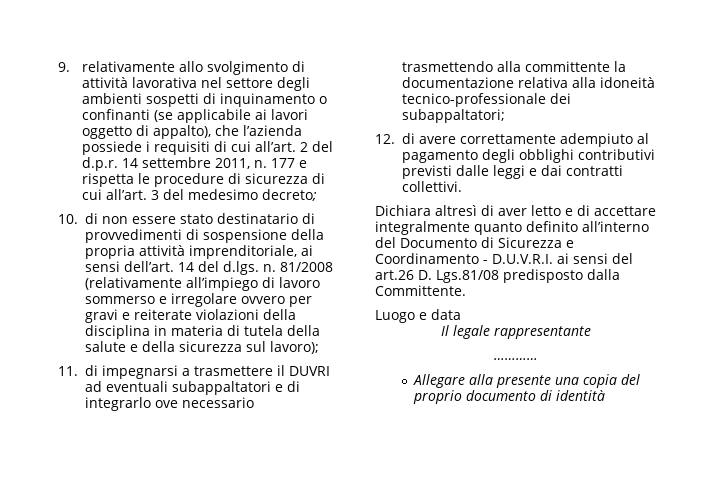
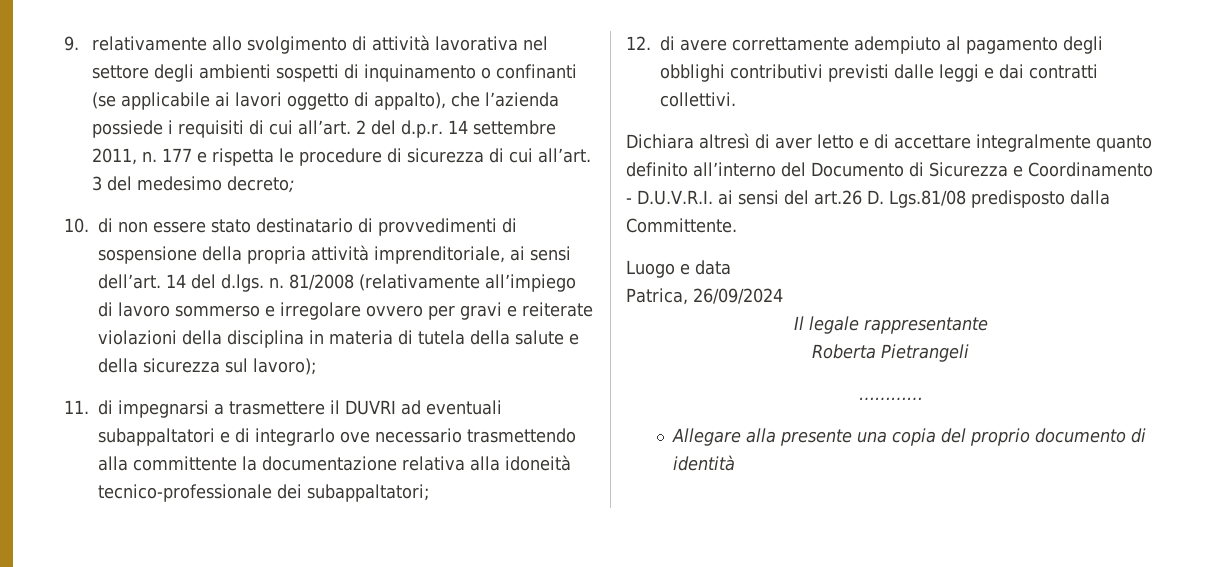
+ Patrica, 26/09/2024
+ Roberta Pietrangeli

